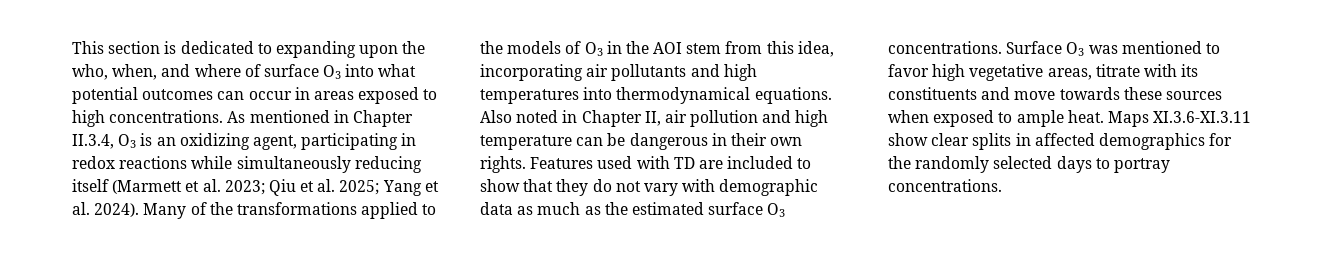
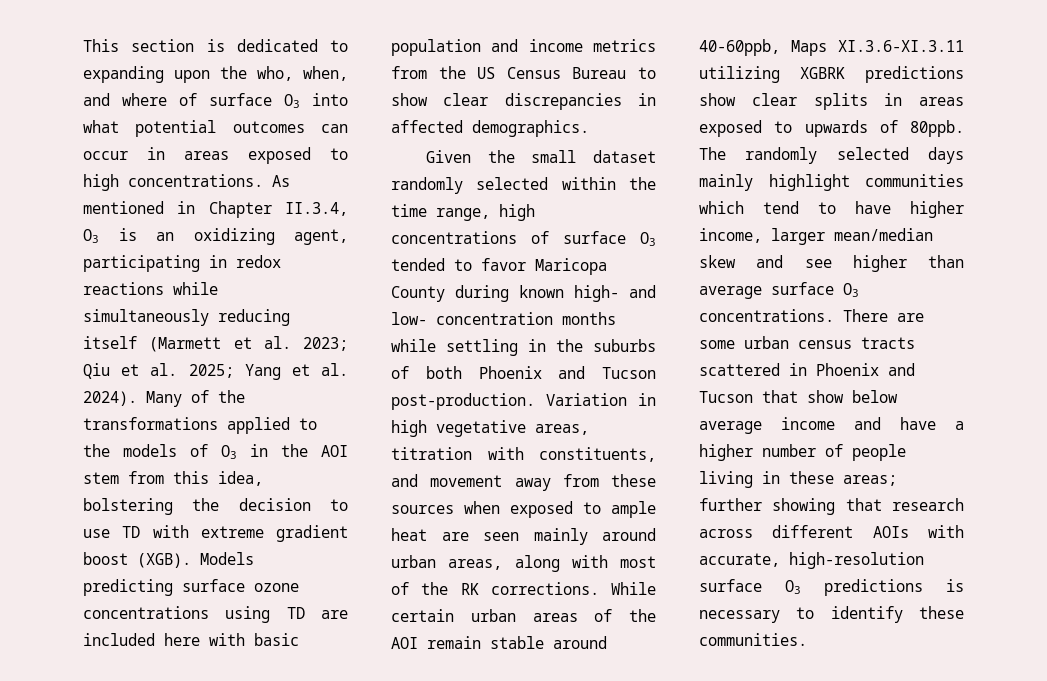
- Many of the transformations applied to the models of O3 in the AOI stem from this idea, incorporating air pollutants and high temperatures into thermodynamical equations. Also noted in Chapter II, air pollution and high temperature can be dangerous in their own rights. Features used with TD are included to show that they do not vary with demographic data as much as the estimated surface O3 concentrations. Surface O3 was mentioned to favor high vegetative areas, titrate with its constituents and move towards these sources when exposed to ample heat. Maps XI.3.6-XI.3.11 show clear splits in affected demographics for the randomly selected days to portray concentrations.
+ Many of the transformations applied to the models of O3 in the AOI stem from this idea, bolstering the decision to use TD with extreme gradient boost (XGB). Models predicting surface ozone concentrations using TD are included here with basic population and income metrics from the US Census Bureau to show clear discrepancies in affected demographics.
+ Given the small dataset randomly selected within the time range, high concentrations of surface O3 tended to favor Maricopa County during known high- and low- concentration months while settling in the suburbs of both Phoenix and Tucson post-production. Variation in high vegetative areas, titration with constituents, and movement away from these sources when exposed to ample heat are seen mainly around urban areas, along with most of the RK corrections. While certain urban areas of the AOI remain stable around 40-60ppb, Maps XI.3.6-XI.3.11 utilizing XGBRK predictions show clear splits in areas exposed to upwards of 80ppb. The randomly selected days mainly highlight communities which tend to have higher income, larger mean/median skew and see higher than average surface O3 concentrations. There are some urban census tracts scattered in Phoenix and Tucson that show below average income and have a higher number of people living in these areas; further showing that research across different AOIs with accurate, high-resolution surface O3 predictions is necessary to identify these communities.

